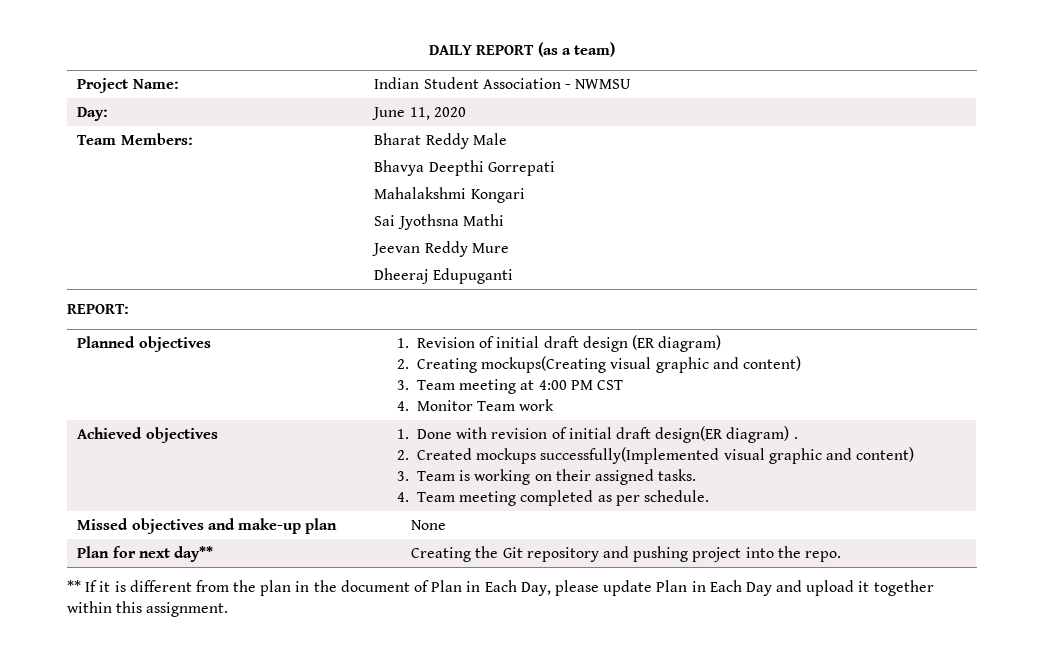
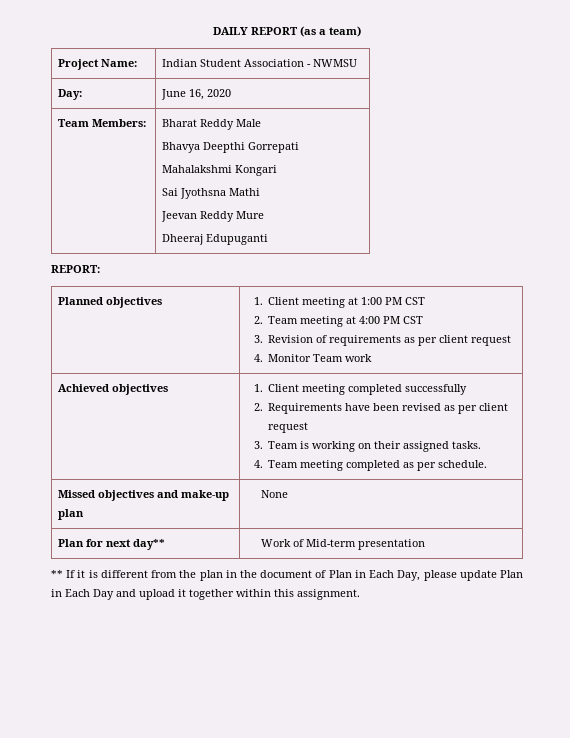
- Day: | June 11, 2020
+ Day: | June 16, 2020
- Planned objectives | 1. Revision of initial draft design (ER diagram)
- 2. Creating mockups(Creating visual graphic and content)
- 3. Team meeting at 4:00 PM CST
+ Planned objectives | 1. Client meeting at 1:00 PM CST
+ 2. Team meeting at 4:00 PM CST
+ 3. Revision of requirements as per client request
- Achieved objectives | 1. Done with revision of initial draft design(ER diagram) .
- 2. Created mockups successfully(Implemented visual graphic and content)
+ Achieved objectives | 1. Client meeting completed successfully
+ 2. Requirements have been revised as per client request
- Plan for next day** | Creating the Git repository and pushing project into the repo.
+ Plan for next day** | Work of Mid-term presentation

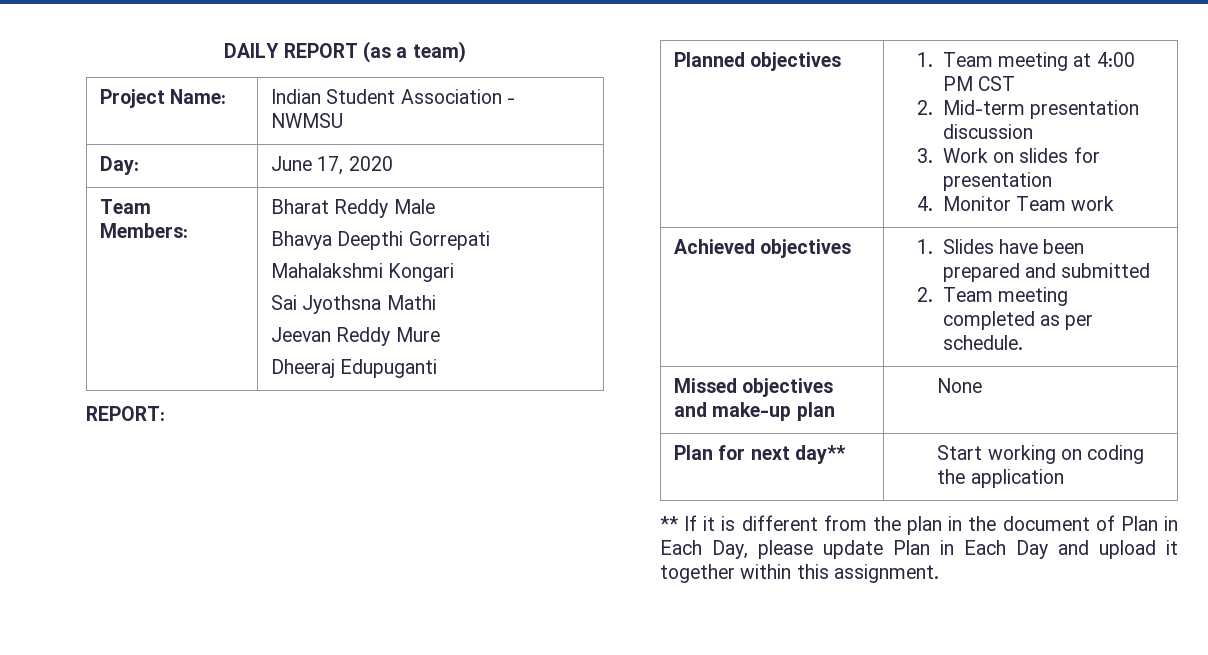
- Day: | June 16, 2020
+ Day: | June 17, 2020
- Planned objectives | 1. Client meeting at 1:00 PM CST
- 2. Team meeting at 4:00 PM CST
- 3. Revision of requirements as per client request
+ Planned objectives | 1. Team meeting at 4:00 PM CST
+ 2. Mid-term presentation discussion
+ 3. Work on slides for presentation
- Achieved objectives | 1. Client meeting completed successfully
- 2. Requirements have been revised as per client request
- 3. Team is working on their assigned tasks.
- 4. Team meeting completed as per schedule.
+ Achieved objectives | 1. Slides have been prepared and submitted
+ 2. Team meeting completed as per schedule.
- Plan for next day** | Work of Mid-term presentation
+ Plan for next day** | Start working on coding the application

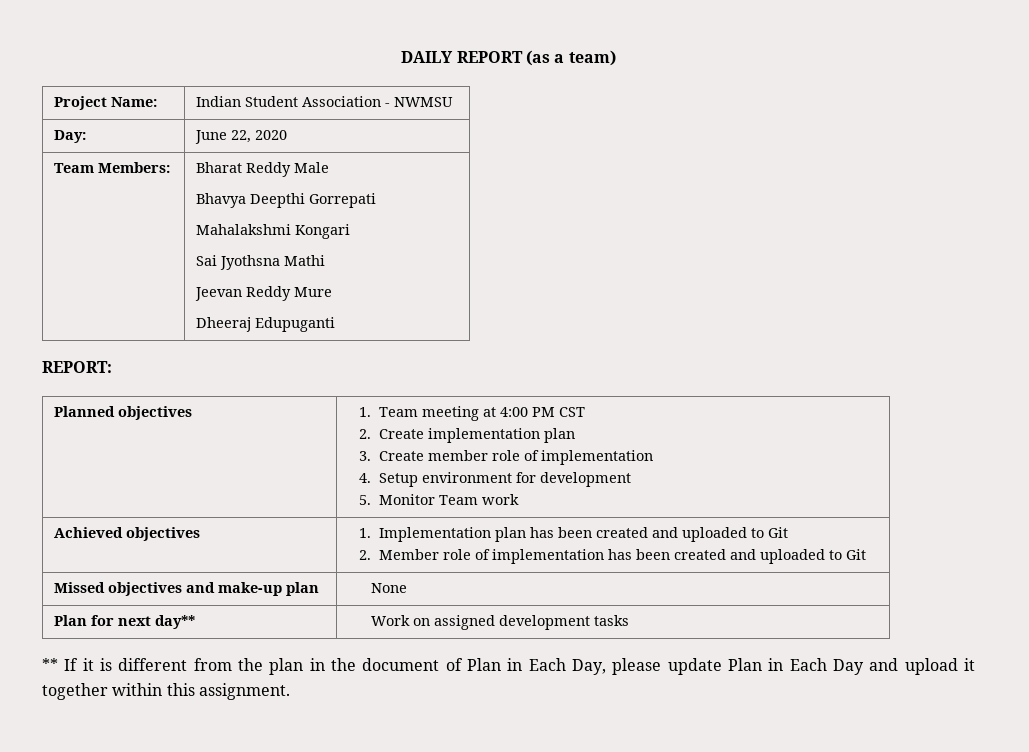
- Day: | June 17, 2020
+ Day: | June 22, 2020
  Planned objectives | 1. Team meeting at 4:00 PM CST
- 2. Mid-term presentation discussion
- 3. Work on slides for presentation
- 4. Monitor Team work
+ 2. Create implementation plan
+ 3. Create member role of implementation
+ 4. Setup environment for development
+ 5. Monitor Team work
- Achieved objectives | 1. Slides have been prepared and submitted
- 2. Team meeting completed as per schedule.
+ Achieved objectives | 1. Implementation plan has been created and uploaded to Git
+ 2. Member role of implementation has been created and uploaded to Git
- Plan for next day** | Start working on coding the application
+ Plan for next day** | Work on assigned development tasks

